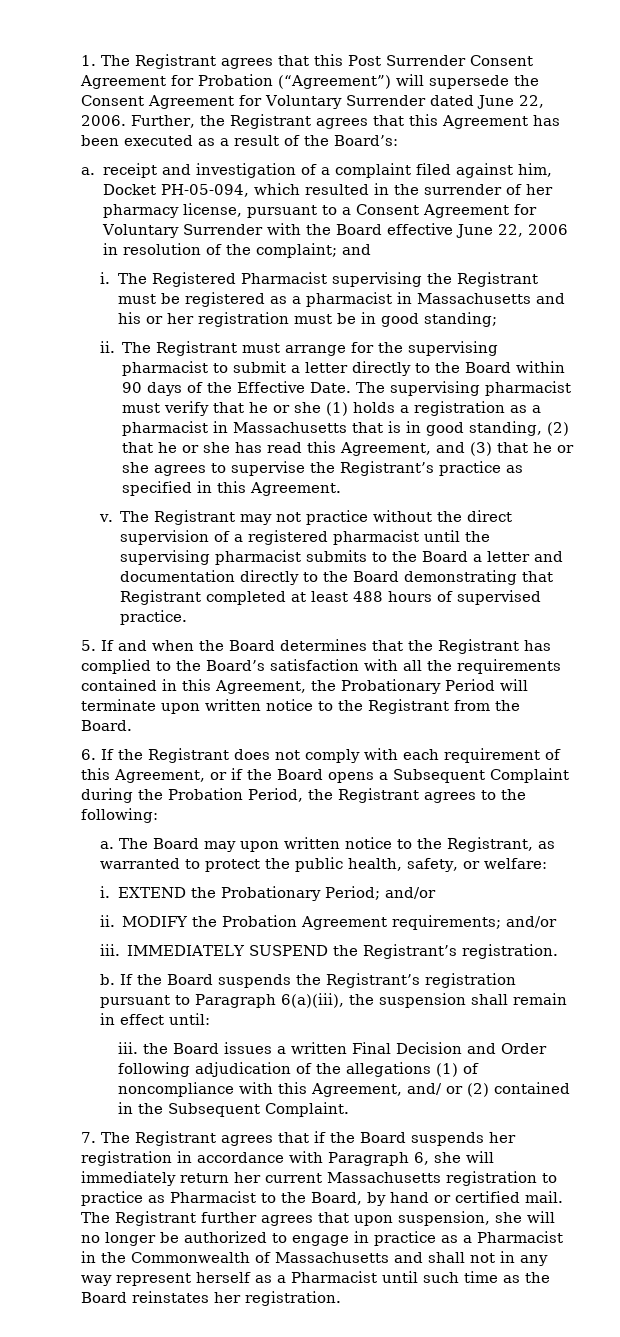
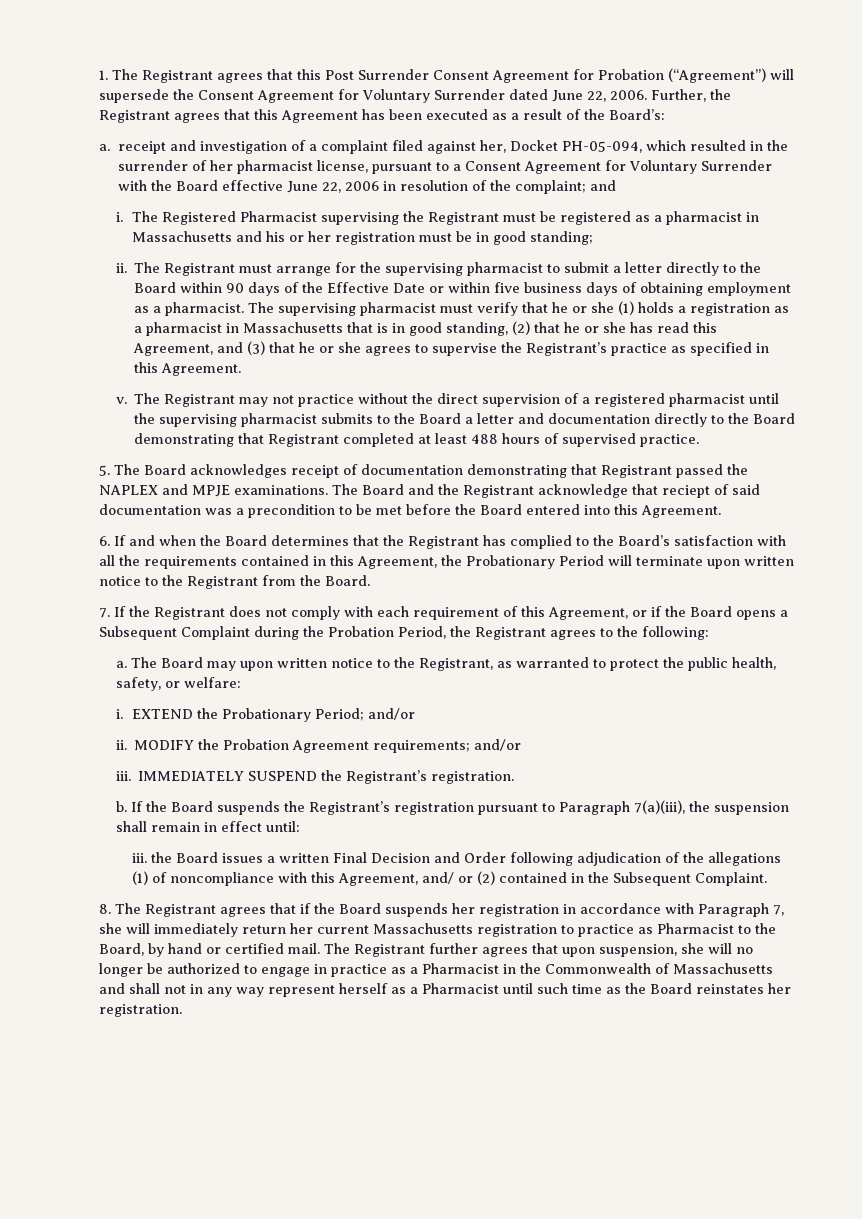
- a. receipt and investigation of a complaint filed against him, Docket PH-05-094, which resulted in the surrender of her pharmacy license, pursuant to a Consent Agreement for Voluntary Surrender with the Board effective June 22, 2006 in resolution of the complaint; and
+ a. receipt and investigation of a complaint filed against her, Docket PH-05-094, which resulted in the surrender of her pharmacist license, pursuant to a Consent Agreement for Voluntary Surrender with the Board effective June 22, 2006 in resolution of the complaint; and
- The Registrant must arrange for the supervising pharmacist to submit a letter directly to the Board within 90 days of the Effective Date.
+ The Registrant must arrange for the supervising pharmacist to submit a letter directly to the Board within 90 days of the Effective Date or within five business days of obtaining employment as a pharmacist.
- 5. If and when the Board determines that the Registrant has complied to the Board’s satisfaction with all the requirements contained in this Agreement, the Probationary Period will terminate upon written notice to the Registrant from the Board.
+ 5. The Board acknowledges receipt of documentation demonstrating that Registrant passed the NAPLEX and MPJE examinations. The Board and the Registrant acknowledge that reciept of said documentation was a precondition to be met before the Board entered into this Agreement.
+ 6. If and when the Board determines that the Registrant has complied to the Board’s satisfaction with all the requirements contained in this Agreement, the Probationary Period will terminate upon written notice to the Registrant from the Board.
- 6. If the Registrant does not comply with each requirement of this Agreement, or if the Board opens a Subsequent Complaint during the Probation Period, the Registrant agrees to the following:
+ 7. If the Registrant does not comply with each requirement of this Agreement, or if the Board opens a Subsequent Complaint during the Probation Period, the Registrant agrees to the following:
- If the Board suspends the Registrant’s registration pursuant to Paragraph 6(a)(iii), the suspension shall remain in effect until:
+ If the Board suspends the Registrant’s registration pursuant to Paragraph 7(a)(iii), the suspension shall remain in effect until:
- 7. The Registrant agrees that if the Board suspends her registration in accordance with Paragraph 6, she will immediately return her current Massachusetts registration to practice as Pharmacist to the Board, by hand or certified mail.
+ 8. The Registrant agrees that if the Board suspends her registration in accordance with Paragraph 7, she will immediately return her current Massachusetts registration to practice as Pharmacist to the Board, by hand or certified mail.

